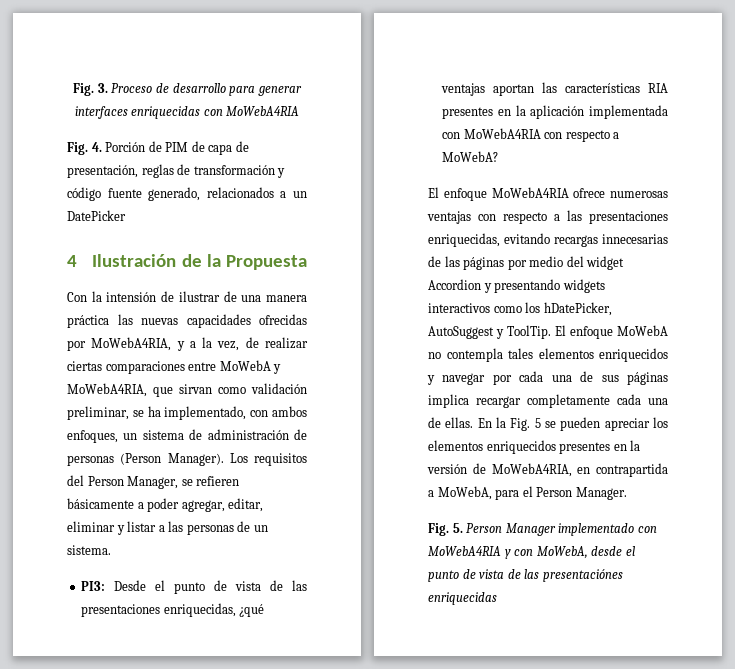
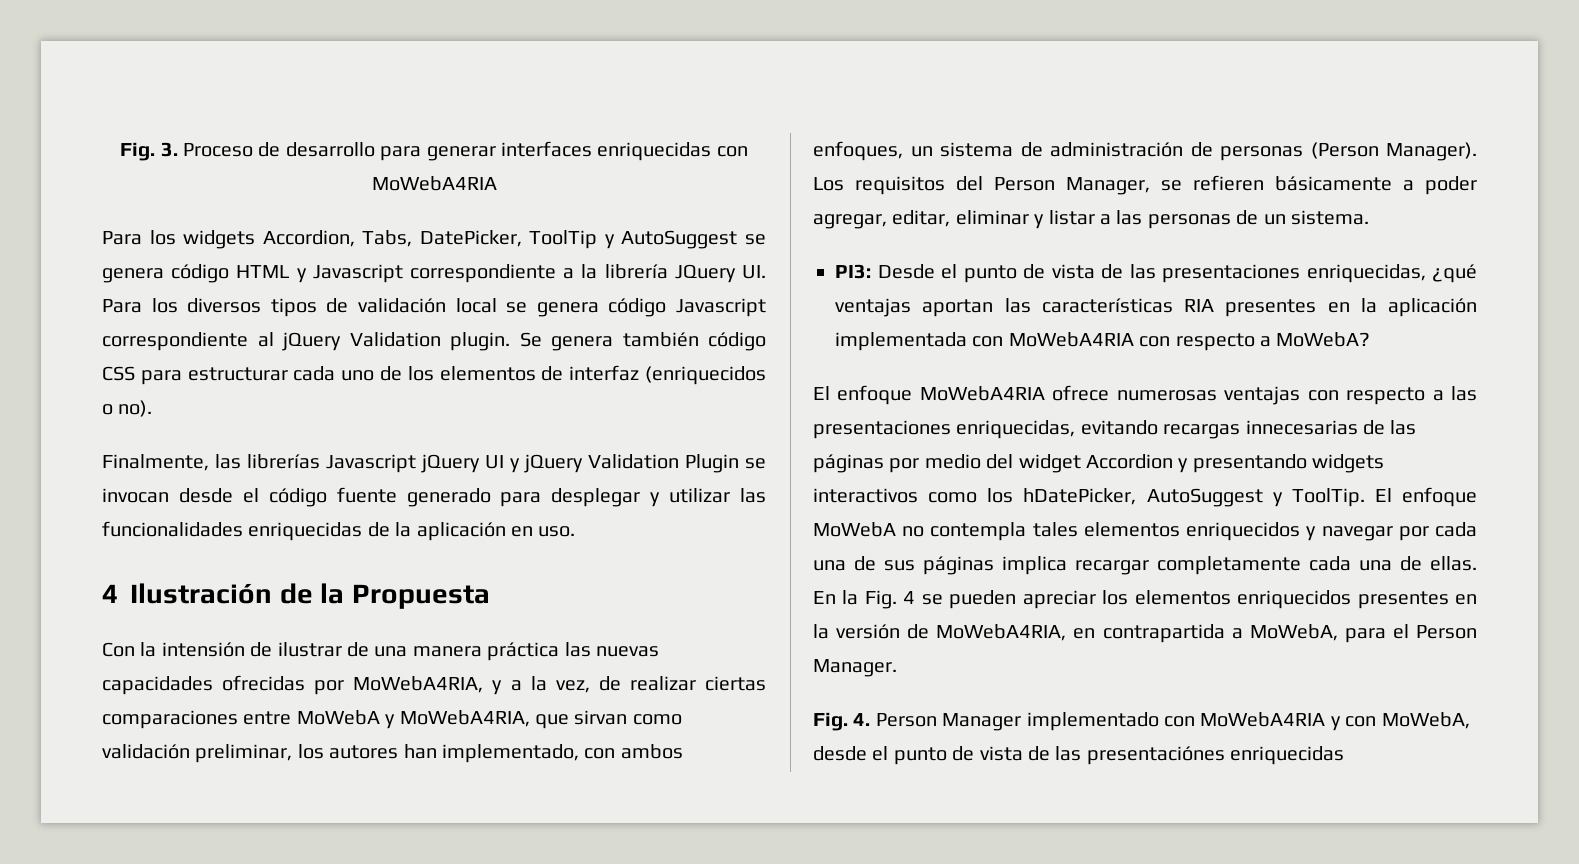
- Fig. 4. Porción de PIM de capa de presentación, reglas de transformación y código fuente generado, relacionados a un DatePicker
+ Para los widgets Accordion, Tabs, DatePicker, ToolTip y AutoSuggest se genera código HTML y Javascript correspondiente a la librería JQuery UI. Para los diversos tipos de validación local se genera código Javascript correspondiente al jQuery Validation plugin. Se genera también código CSS para estructurar cada uno de los elementos de interfaz (enriquecidos o no).
+ Finalmente, las librerías Javascript jQuery UI y jQuery Validation Plugin se invocan desde el código fuente generado para desplegar y utilizar las funcionalidades enriquecidas de la aplicación en uso.
- Con la intensión de ilustrar de una manera práctica las nuevas capacidades ofrecidas por MoWebA4RIA, y a la vez, de realizar ciertas comparaciones entre MoWebA y MoWebA4RIA, que sirvan como validación preliminar, se ha implementado, con ambos enfoques, un sistema de administración de personas (Person Manager).
+ Con la intensión de ilustrar de una manera práctica las nuevas capacidades ofrecidas por MoWebA4RIA, y a la vez, de realizar ciertas comparaciones entre MoWebA y MoWebA4RIA, que sirvan como validación preliminar, los autores han implementado, con ambos enfoques, un sistema de administración de personas (Person Manager).
- En la Fig. 5 se pueden apreciar los elementos enriquecidos presentes en la versión de MoWebA4RIA, en contrapartida a MoWebA, para el Person Manager.
+ En la Fig. 4 se pueden apreciar los elementos enriquecidos presentes en la versión de MoWebA4RIA, en contrapartida a MoWebA, para el Person Manager.
- Fig. 5. Person Manager implementado con MoWebA4RIA y con MoWebA, desde el punto de vista de las presentaciónes enriquecidas
+ Fig. 4. Person Manager implementado con MoWebA4RIA y con MoWebA, desde el punto de vista de las presentaciónes enriquecidas

